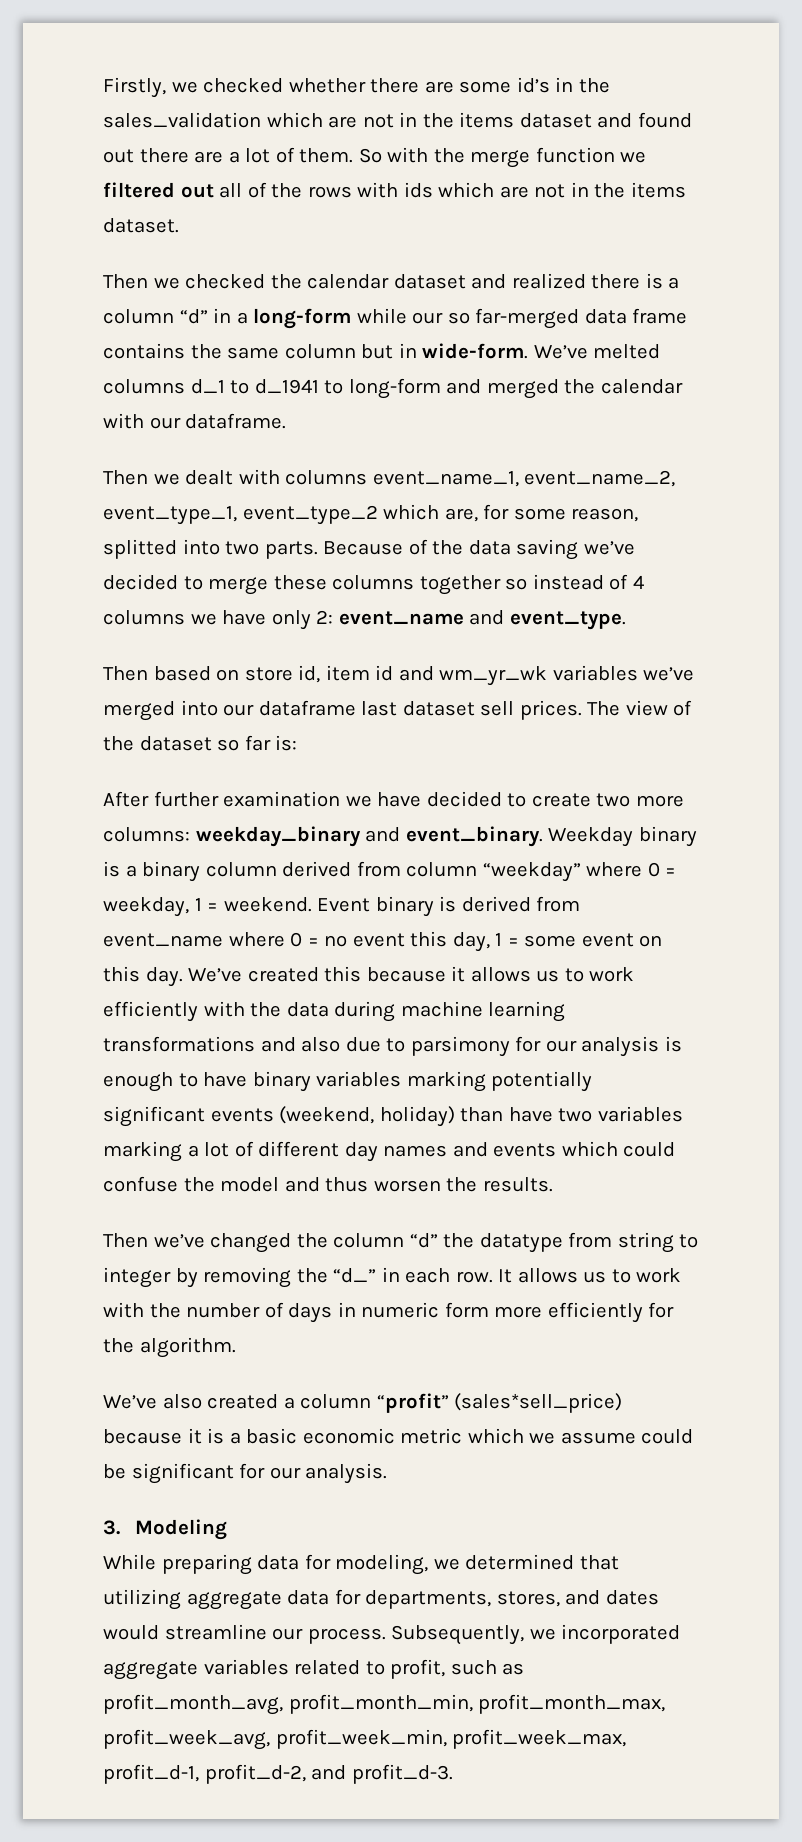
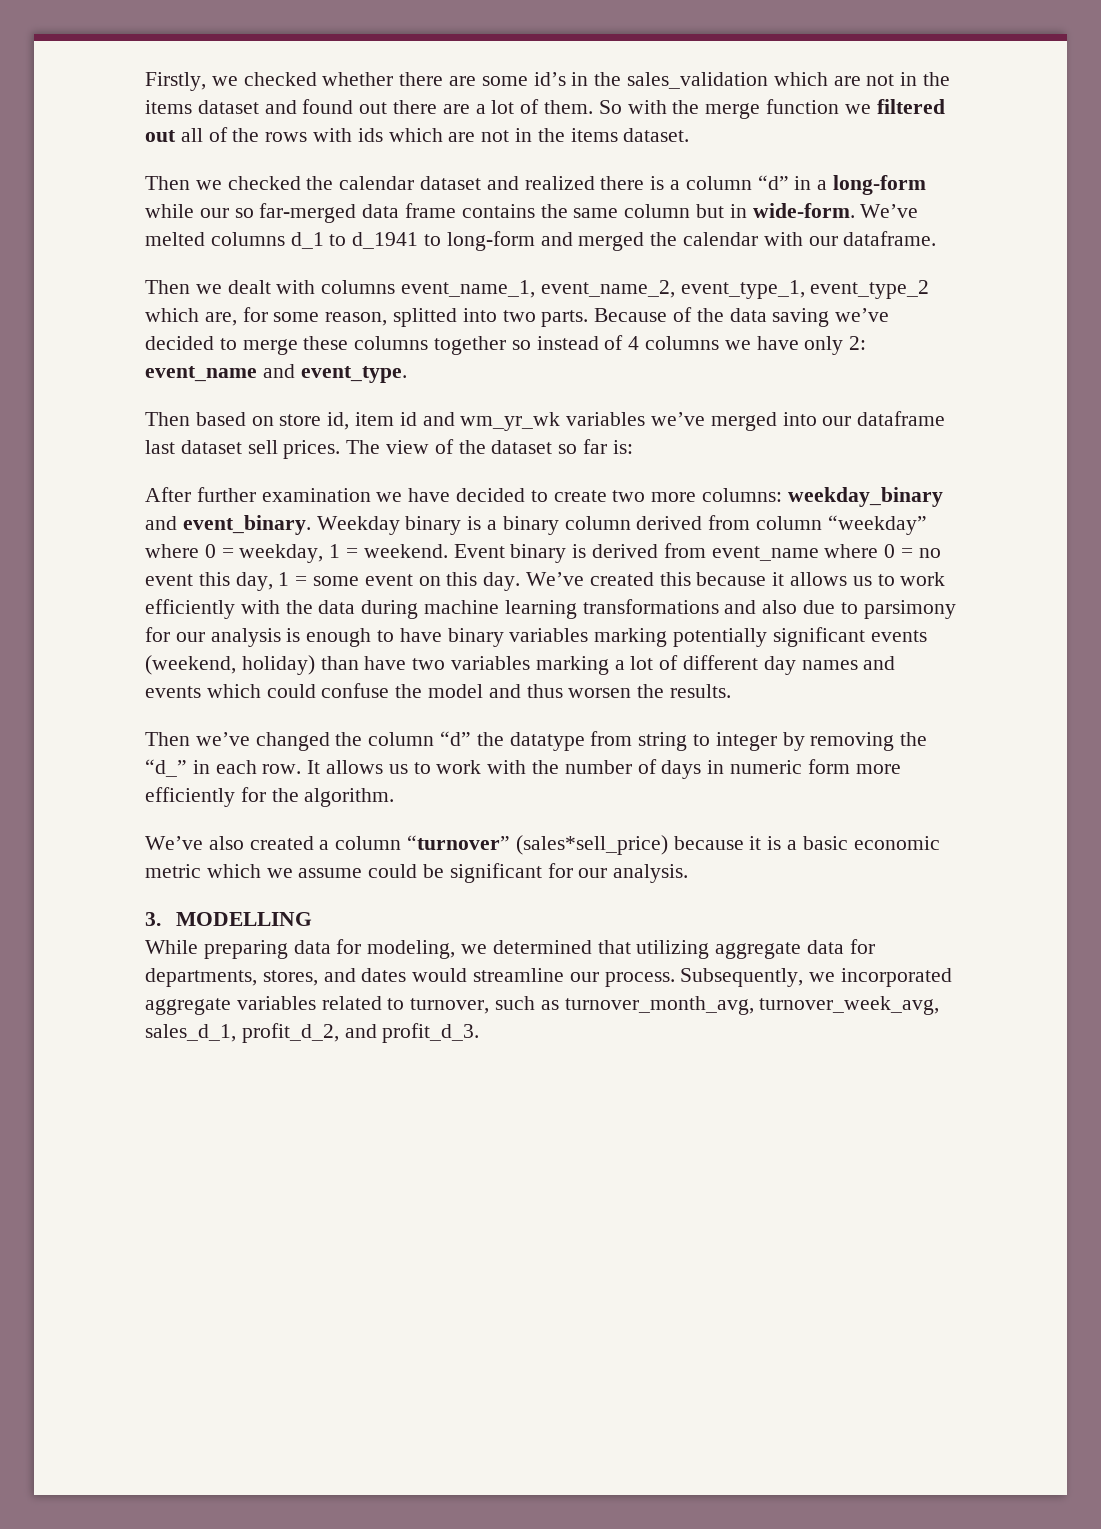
- We’ve also created a column “profit” (sales*sell_price) because it is a basic economic metric which we assume could be significant for our analysis.
+ We’ve also created a column “turnover” (sales*sell_price) because it is a basic economic metric which we assume could be significant for our analysis.
- 3. Modeling
+ 3. MODELLING
- Subsequently, we incorporated aggregate variables related to profit, such as profit_month_avg, profit_month_min, profit_month_max, profit_week_avg, profit_week_min, profit_week_max, profit_d-1, profit_d-2, and profit_d-3.
+ Subsequently, we incorporated aggregate variables related to turnover, such as turnover_month_avg, turnover_week_avg, sales_d_1, profit_d_2, and profit_d_3.

